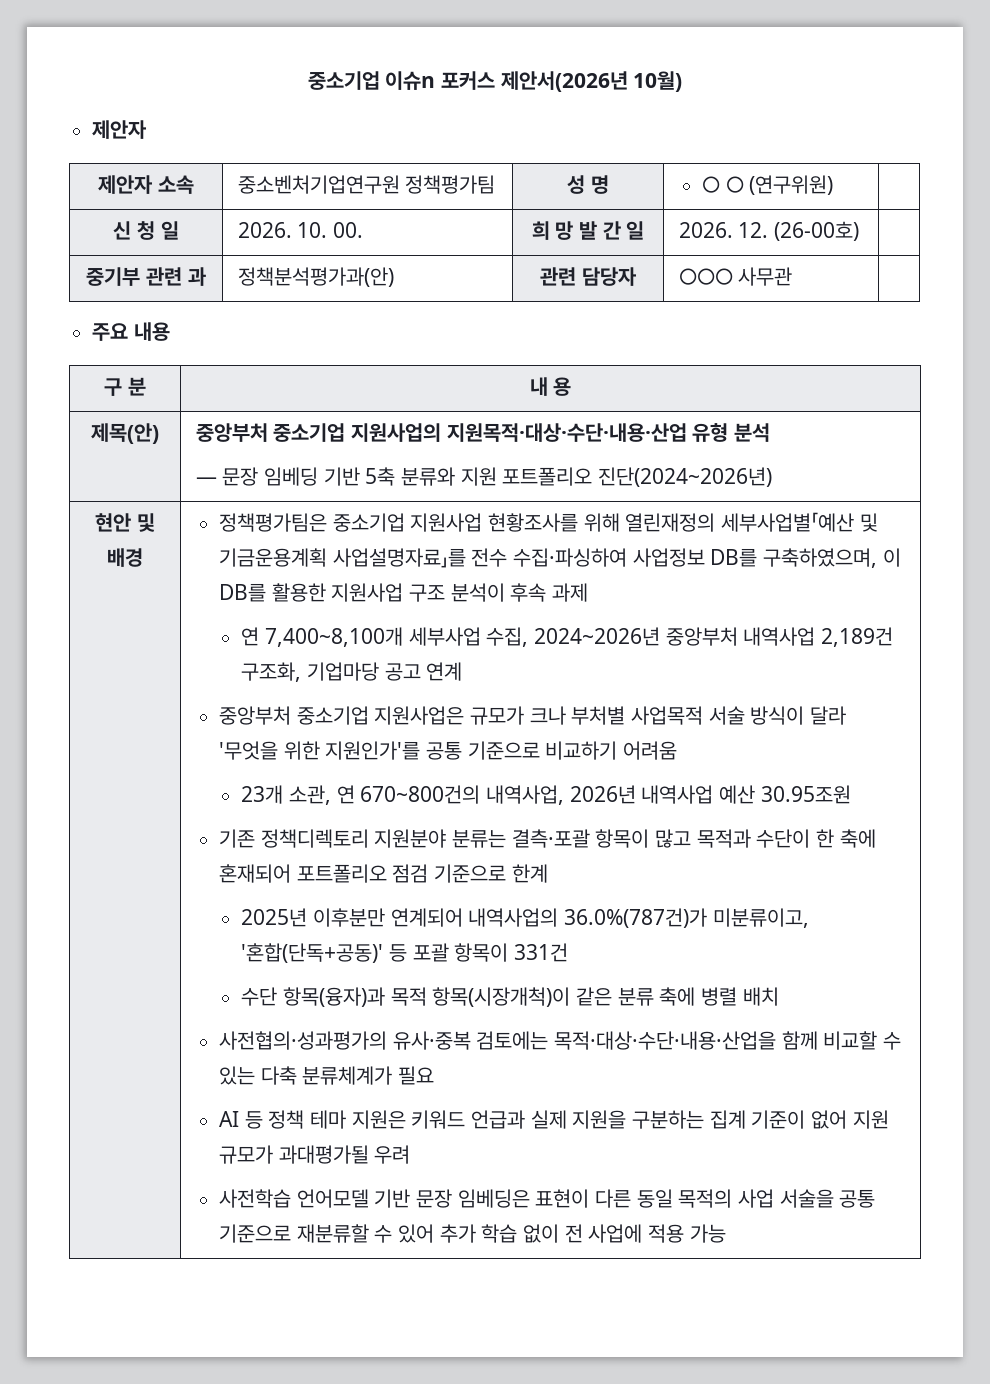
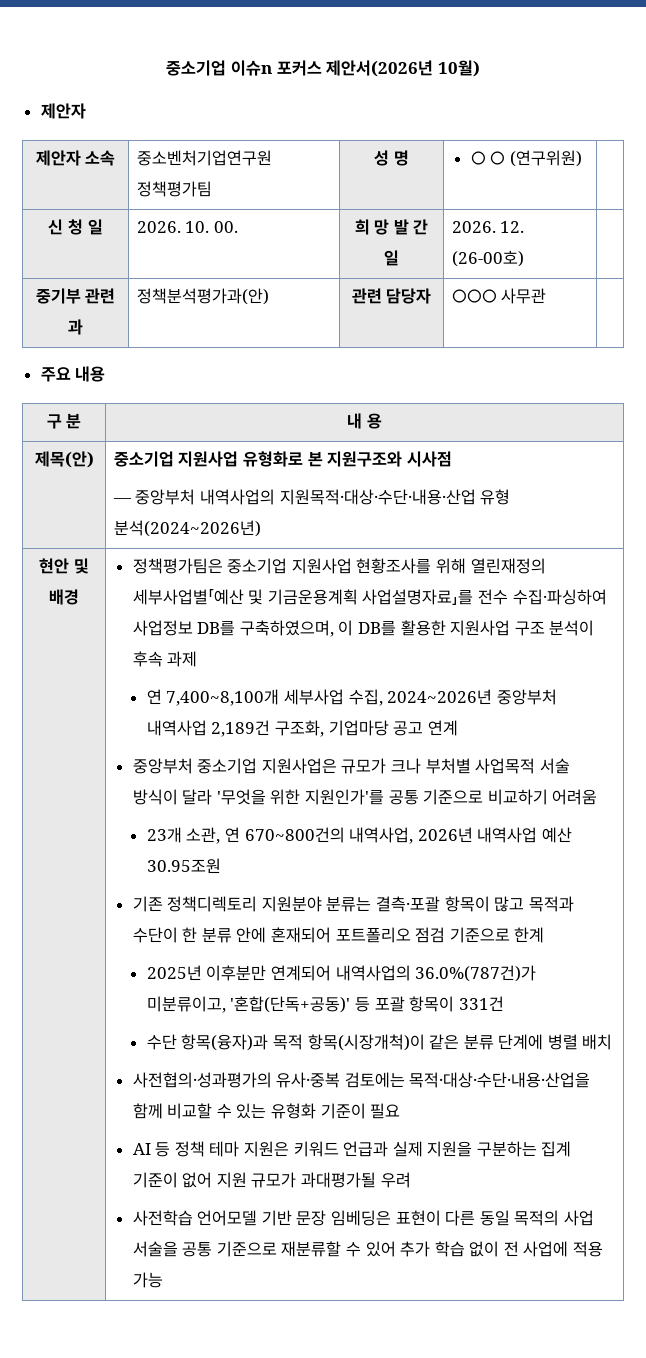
- 제목(안) | 중앙부처 중소기업 지원사업의 지원목적·대상·수단·내용·산업 유형 분석
- — 문장 임베딩 기반 5축 분류와 지원 포트폴리오 진단(2024~2026년)
+ 제목(안) | 중소기업 지원사업 유형화로 본 지원구조와 시사점
+ — 중앙부처 내역사업의 지원목적·대상·수단·내용·산업 유형 분석(2024~2026년)
- 기존 정책디렉토리 지원분야 분류는 결측·포괄 항목이 많고 목적과 수단이 한 축에 혼재되어 포트폴리오 점검 기준으로 한계
+ 기존 정책디렉토리 지원분야 분류는 결측·포괄 항목이 많고 목적과 수단이 한 분류 안에 혼재되어 포트폴리오 점검 기준으로 한계
- 수단 항목(융자)과 목적 항목(시장개척)이 같은 분류 축에 병렬 배치
+ 수단 항목(융자)과 목적 항목(시장개척)이 같은 분류 단계에 병렬 배치
- 사전협의·성과평가의 유사·중복 검토에는 목적·대상·수단·내용·산업을 함께 비교할 수 있는 다축 분류체계가 필요
+ 사전협의·성과평가의 유사·중복 검토에는 목적·대상·수단·내용·산업을 함께 비교할 수 있는 유형화 기준이 필요

